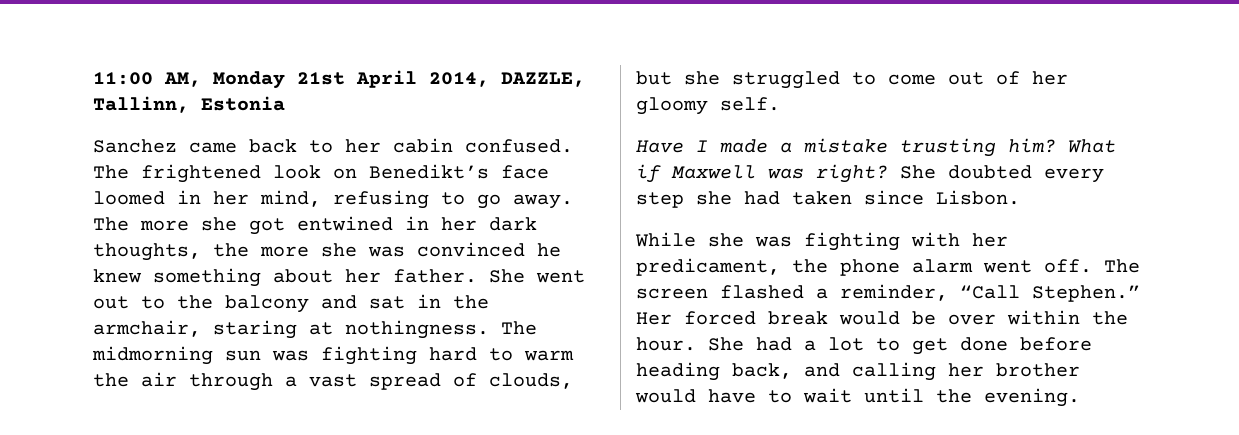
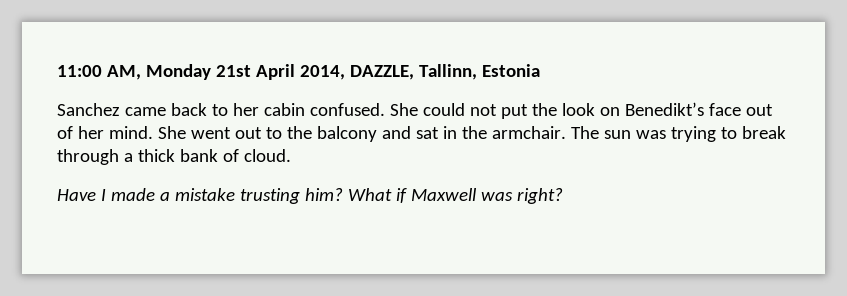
- The frightened look on Benedikt’s face loomed in her mind, refusing to go away. The more she got entwined in her dark thoughts, the more she was convinced he knew something about her father.
+ She could not put the look on Benedikt’s face out of her mind.
- She went out to the balcony and sat in the armchair, staring at nothingness. The midmorning sun was fighting hard to warm the air through a vast spread of clouds, but she struggled to come out of her gloomy self.
+ She went out to the balcony and sat in the armchair. The sun was trying to break through a thick bank of cloud.
- She doubted every step she had taken since Lisbon.
- While she was fighting with her predicament, the phone alarm went off. The screen flashed a reminder, “Call Stephen.” Her forced break would be over within the hour. She had a lot to get done before heading back, and calling her brother would have to wait until the evening.

